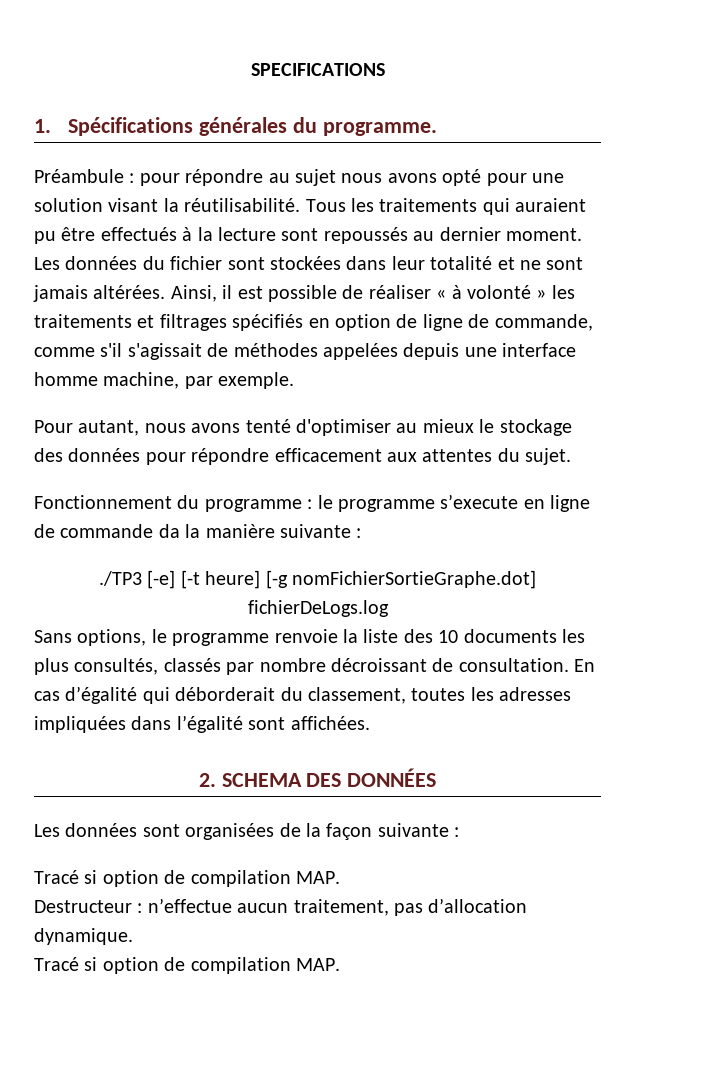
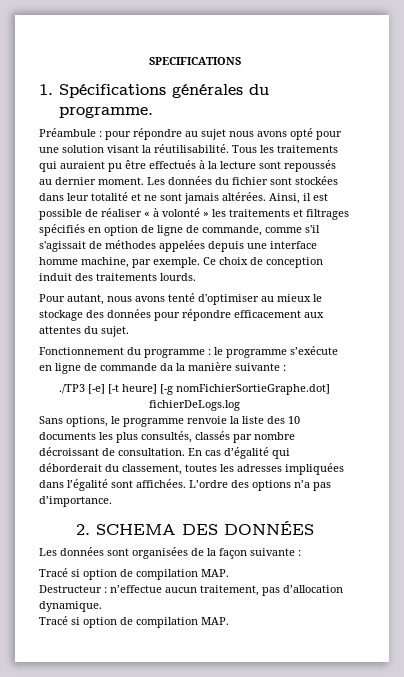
+ Ce choix de conception induit des traitements lourds.
- Fonctionnement du programme : le programme s’execute en ligne de commande da la manière suivante :
+ Fonctionnement du programme : le programme s’exécute en ligne de commande da la manière suivante :
+ L’ordre des options n’a pas d’importance.

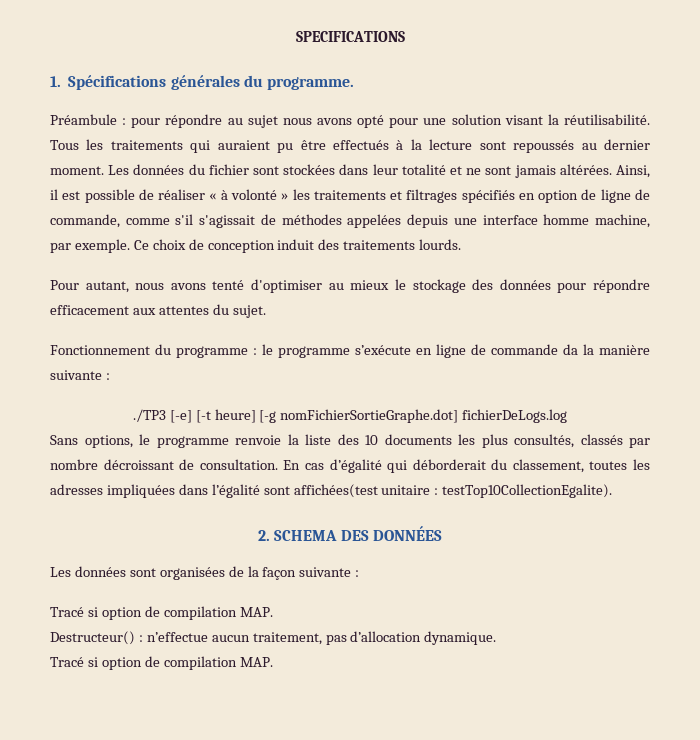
- En cas d’égalité qui déborderait du classement, toutes les adresses impliquées dans l’égalité sont affichées. L’ordre des options n’a pas d’importance.
+ En cas d’égalité qui déborderait du classement, toutes les adresses impliquées dans l’égalité sont affichées(test unitaire : testTop10CollectionEgalite).
- Destructeur : n’effectue aucun traitement, pas d’allocation dynamique.
+ Destructeur() : n’effectue aucun traitement, pas d’allocation dynamique.

